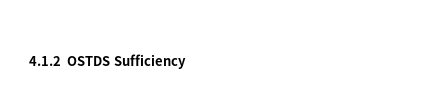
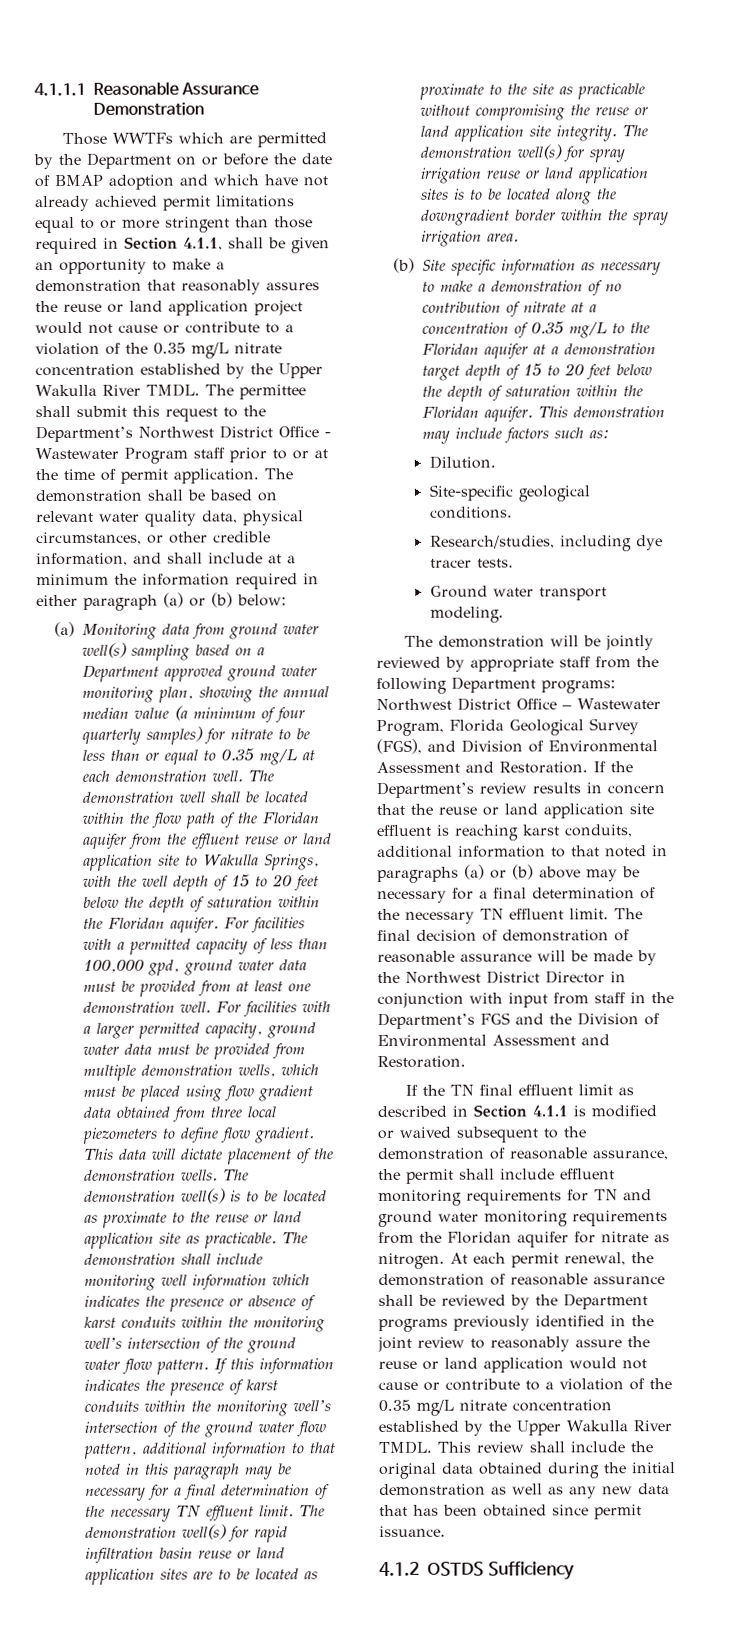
+ 4.1.1.1 Reasonable Assurance Demonstration
+ Those WWTFs which are permitted by the Department on or before the date of BMAP adoption and which have not already achieved permit limitations equal to or more stringent than those required in Section 4.1.1, shall be given an opportunity to make a demonstration that reasonably assures the reuse or land application project would not cause or contribute to a violation of the 0.35 mg/L nitrate concentration established by the Upper Wakulla River TMDL. The permittee shall submit this request to the Department’s Northwest District Office - Wastewater Program staff prior to or at the time of permit application. The demonstration shall be based on relevant water quality data, physical circumstances, or other credible information, and shall include at a minimum the information required in either paragraph (a) or (b) below:
+ (a) Monitoring data from ground water well(s) sampling based on a Department approved ground water monitoring plan, showing the annual median value (a minimum of four quarterly samples) for nitrate to be less than or equal to 0.35 mg/L at each demonstration well. The demonstration well shall be located within the flow path of the Floridan aquifer from the effluent reuse or land application site to Wakulla Springs, with the well depth of 15 to 20 feet below the depth of saturation within the Floridan aquifer. For facilities with a permitted capacity of less than 100,000 gpd, ground water data must be provided from at least one demonstration well. For facilities with a larger permitted capacity, ground water data must be provided from multiple demonstration wells, which must be placed using flow gradient data obtained from three local piezometers to define flow gradient. This data will dictate placement of the demonstration wells. The demonstration well(s) is to be located as proximate to the reuse or land application site as practicable. The demonstration shall include monitoring well information which indicates the presence or absence of karst conduits within the monitoring well’s intersection of the ground water flow pattern. If this information indicates the presence of karst conduits within the monitoring well’s intersection of the ground water flow pattern, additional information to that noted in this paragraph may be necessary for a final determination of the necessary TN effluent limit. The demonstration well(s) for rapid infiltration basin reuse or land application sites are to be located as proximate to the site as practicable without compromising the reuse or land application site integrity. The demonstration well(s) for spray irrigation reuse or land application sites is to be located along the downgradient border within the spray irrigation area.
+ (b) Site specific information as necessary to make a demonstration of no contribution of nitrate at a concentration of 0.35 mg/L to the Floridan aquifer at a demonstration target depth of 15 to 20 feet below the depth of saturation within the Floridan aquifer. This demonstration may include factors such as:
+ Dilution.
+ Site-specific geological conditions.
+ Research/studies, including dye tracer tests.
+ Ground water transport modeling.
+ The demonstration will be jointly reviewed by appropriate staff from the following Department programs: Northwest District Office – Wastewater Program, Florida Geological Survey (FGS), and Division of Environmental Assessment and Restoration. If the Department’s review results in concern that the reuse or land application site effluent is reaching karst conduits, additional information to that noted in paragraphs (a) or (b) above may be necessary for a final determination of the necessary TN effluent limit. The final decision of demonstration of reasonable assurance will be made by the Northwest District Director in conjunction with input from staff in the Department’s FGS and the Division of Environmental Assessment and Restoration.
+ If the TN final effluent limit as described in Section 4.1.1 is modified or waived subsequent to the demonstration of reasonable assurance, the permit shall include effluent monitoring requirements for TN and ground water monitoring requirements from the Floridan aquifer for nitrate as nitrogen. At each permit renewal, the demonstration of reasonable assurance shall be reviewed by the Department programs previously identified in the joint review to reasonably assure the reuse or land application would not cause or contribute to a violation of the 0.35 mg/L nitrate concentration established by the Upper Wakulla River TMDL. This review shall include the original data obtained during the initial demonstration as well as any new data that has been obtained since permit issuance.

